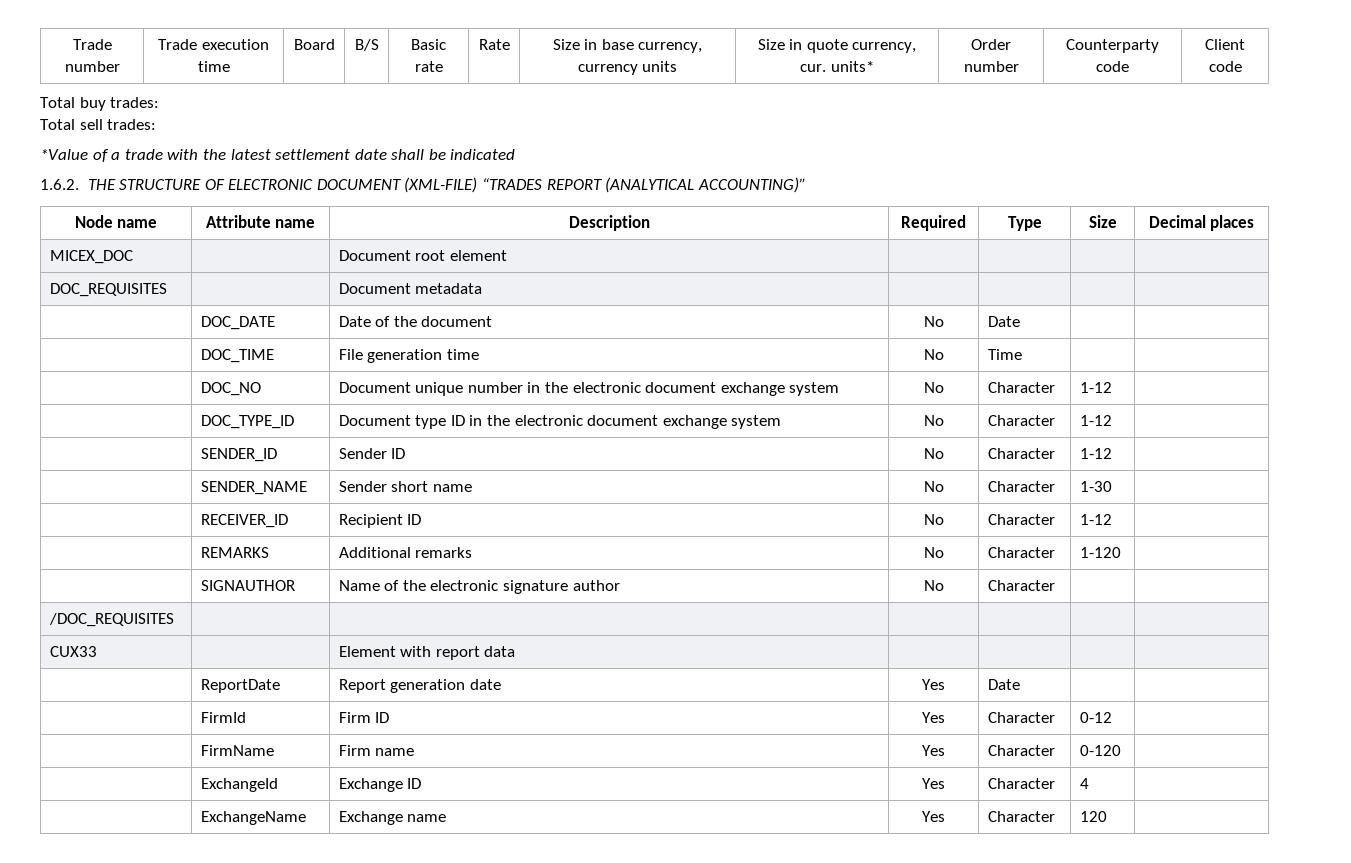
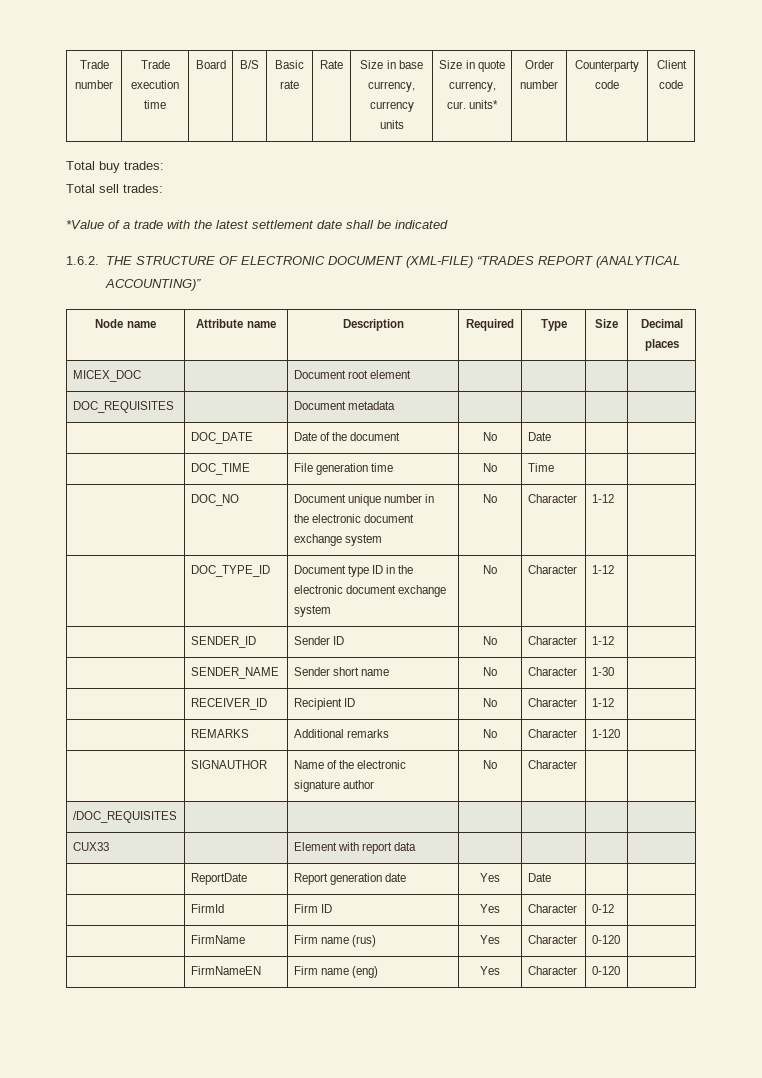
- | FirmName | Firm name | Yes | Character | 0-120 |
+ | FirmName | Firm name (rus) | Yes | Character | 0-120 |
- | ExchangeId | Exchange ID | Yes | Character | 4 |
- | ExchangeName | Exchange name | Yes | Character | 120 |
+ | FirmNameEN | Firm name (eng) | Yes | Character | 0-120 |

